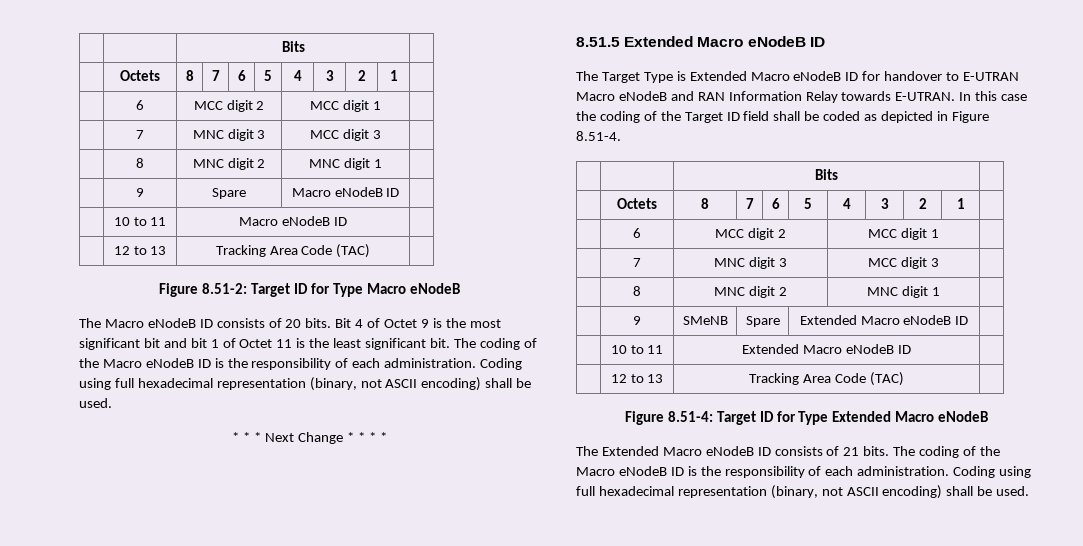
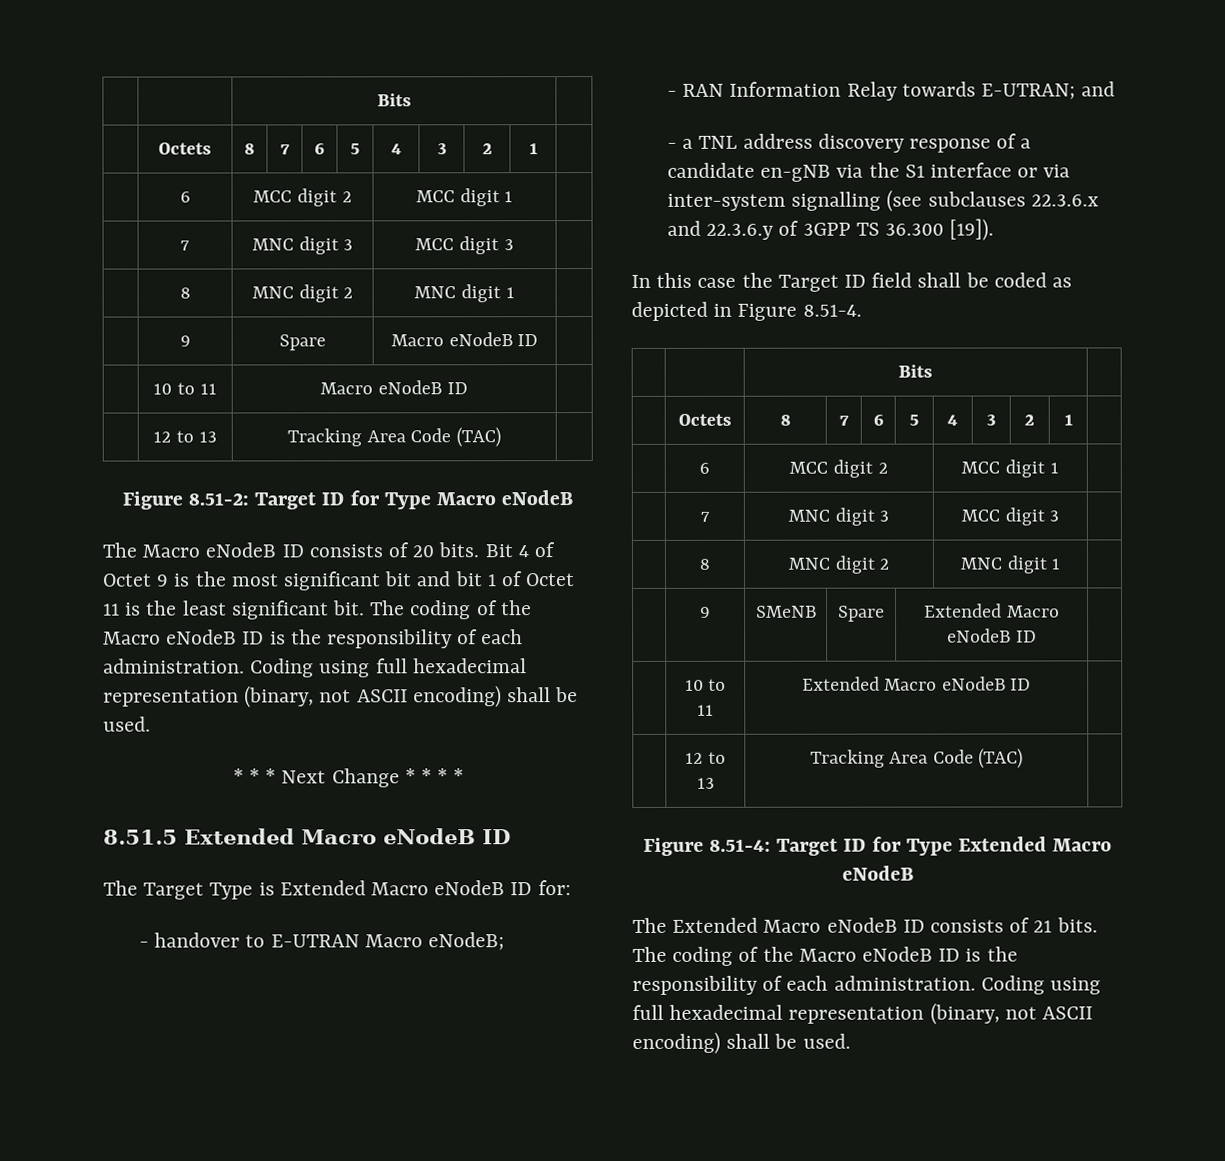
- The Target Type is Extended Macro eNodeB ID for handover to E-UTRAN Macro eNodeB and RAN Information Relay towards E-UTRAN. In this case the coding of the Target ID field shall be coded as depicted in Figure 8.51-4.
+ The Target Type is Extended Macro eNodeB ID for:
+ - handover to E-UTRAN Macro eNodeB;
+ - RAN Information Relay towards E-UTRAN; and
+ - a TNL address discovery response of a candidate en-gNB via the S1 interface or via inter-system signalling (see subclauses 22.3.6.x and 22.3.6.y of 3GPP TS 36.300 [19]).
+ In this case the Target ID field shall be coded as depicted in Figure 8.51-4.

